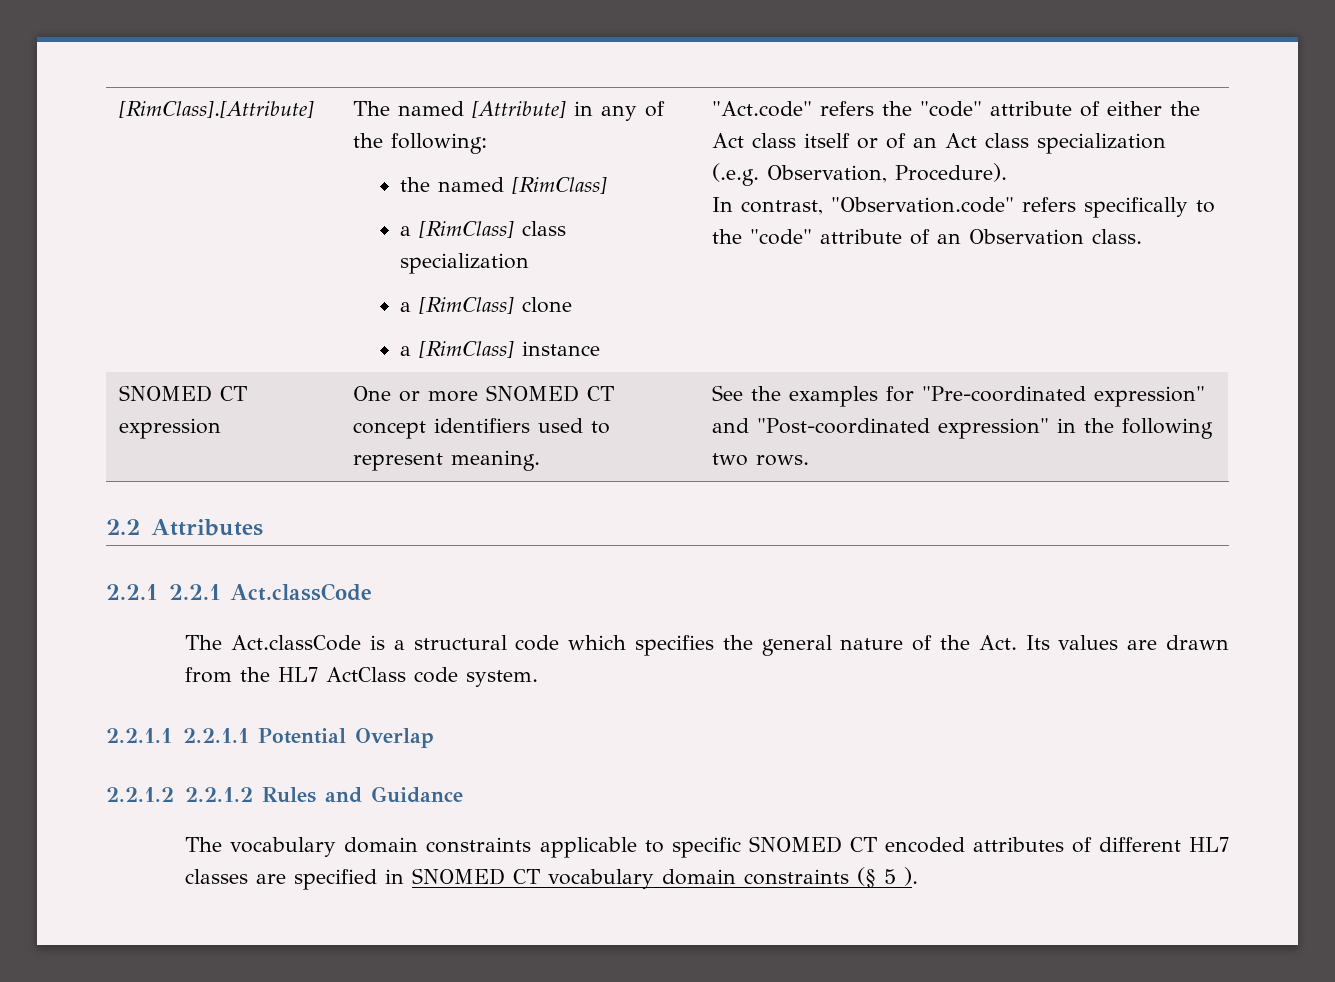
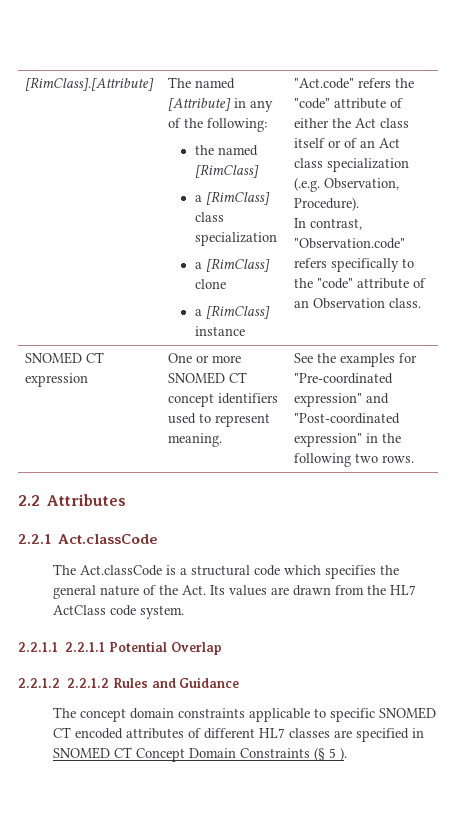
- 2.2.1 2.2.1 Act.classCode
+ 2.2.1 Act.classCode
- The vocabulary domain constraints applicable to specific SNOMED CT encoded attributes of different HL7 classes are specified in SNOMED CT vocabulary domain constraints (§ 5 ).
+ The concept domain constraints applicable to specific SNOMED CT encoded attributes of different HL7 classes are specified in SNOMED CT Concept Domain Constraints (§ 5 ).

